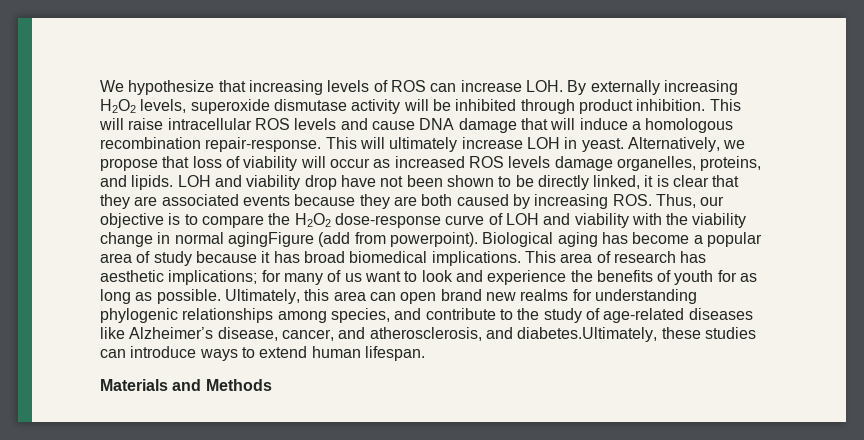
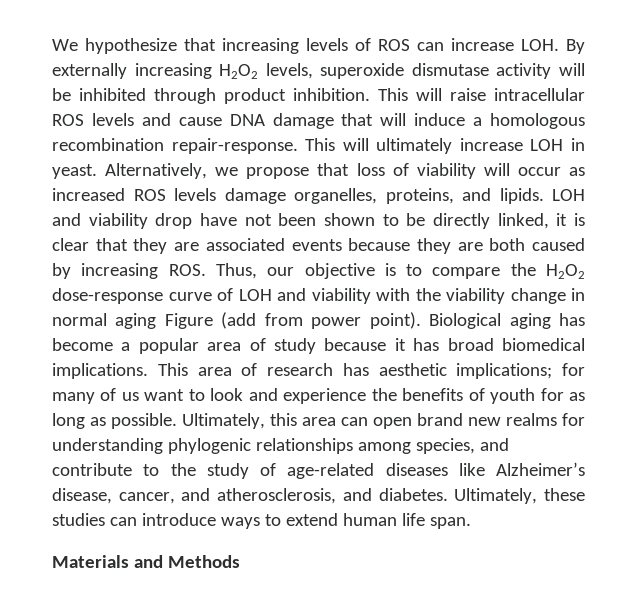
- LOH and viability drop have not been shown to be directly linked, it is clear that they are associated events because they are both caused by increasing ROS. Thus, our objective is to compare the H2O2 dose-response curve of LOH and viability with the viability change in normal agingFigure (add from powerpoint).
+ LOH and viability drop have not been shown to be directly linked, it is clear that they are associated events because they are both caused by increasing ROS. Thus, our objective is to compare the H2O2 dose-response curve of LOH and viability with the viability change in normal aging Figure (add from power point).
- Ultimately, this area can open brand new realms for understanding phylogenic relationships among species, and contribute to the study of age-related diseases like Alzheimer’s disease, cancer, and atherosclerosis, and diabetes.Ultimately, these studies can introduce ways to extend human lifespan.
+ Ultimately, this area can open brand new realms for understanding phylogenic relationships among species, and contribute to the study of age-related diseases like Alzheimer’s disease, cancer, and atherosclerosis, and diabetes. Ultimately, these studies can introduce ways to extend human life span.

